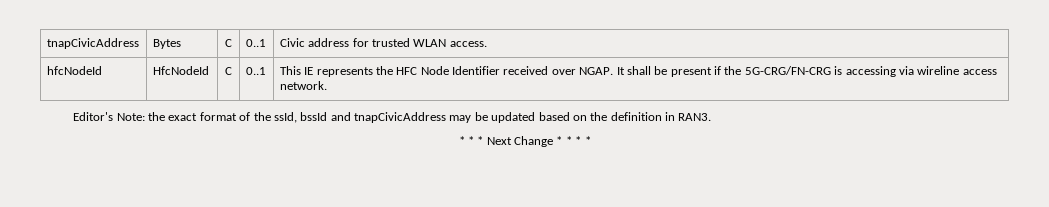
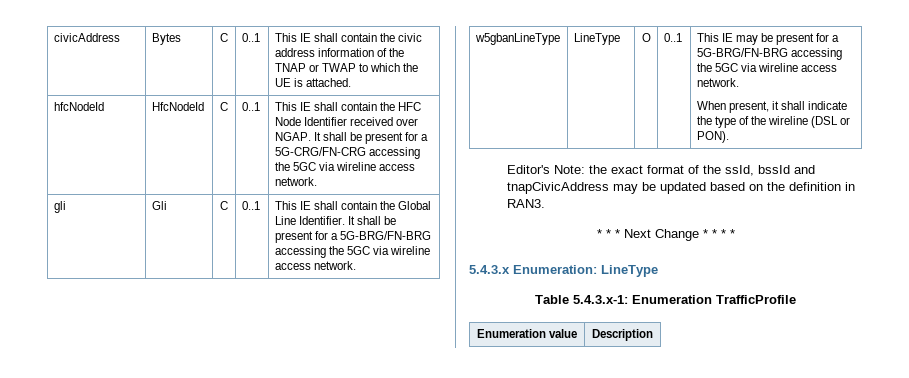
- tnapCivicAddress | Bytes | C | 0..1 | Civic address for trusted WLAN access.
+ civicAddress | Bytes | C | 0..1 | This IE shall contain the civic address information of the TNAP or TWAP to which the UE is attached.
- hfcNodeId | HfcNodeId | C | 0..1 | This IE represents the HFC Node Identifier received over NGAP. It shall be present if the 5G-CRG/FN-CRG is accessing via wireline access network.
+ hfcNodeId | HfcNodeId | C | 0..1 | This IE shall contain the HFC Node Identifier received over NGAP. It shall be present for a 5G-CRG/FN-CRG accessing the 5GC via wireline access network.
+ gli | Gli | C | 0..1 | This IE shall contain the Global Line Identifier. It shall be present for a 5G-BRG/FN-BRG accessing the 5GC via wireline access network.
+ w5gbanLineType | LineType | O | 0..1 | This IE may be present for a 5G-BRG/FN-BRG accessing the 5GC via wireline access network.
+ When present, it shall indicate the type of the wireline (DSL or PON).
+ 5.4.3.x Enumeration: LineType
+ Table 5.4.3.x-1: Enumeration TrafficProfile
+ Enumeration value | Description

